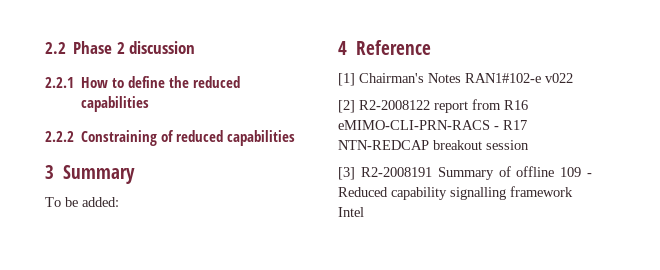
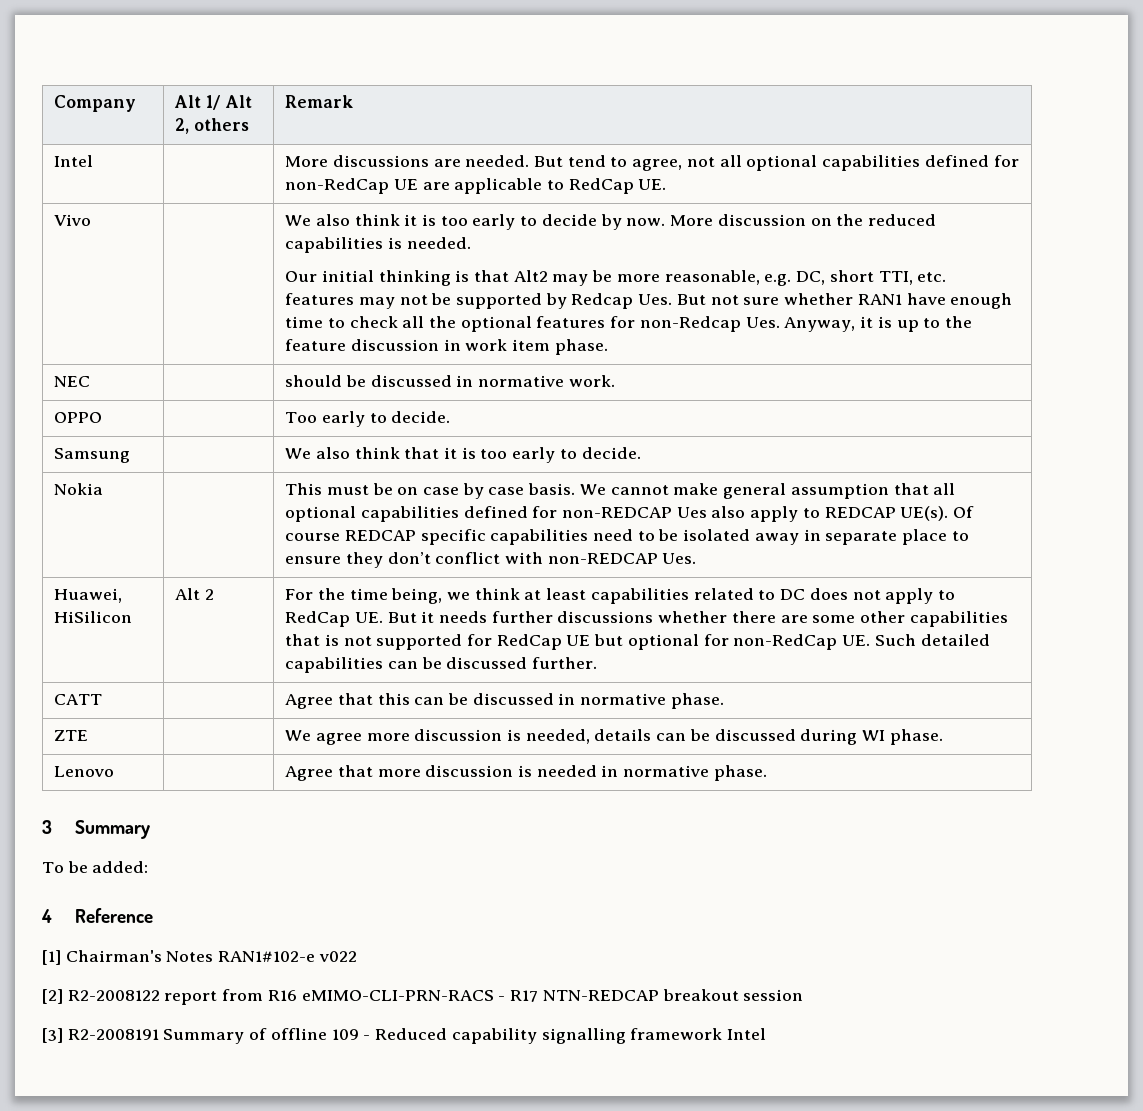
- 2.2 Phase 2 discussion
- 2.2.1 How to define the reduced capabilities
- 2.2.2 Constraining of reduced capabilities
+ Company | Alt 1/ Alt 2, others | Remark
+ Intel | | More discussions are needed. But tend to agree, not all optional capabilities defined for non-RedCap UE are applicable to RedCap UE.
+ Vivo | | We also think it is too early to decide by now. More discussion on the reduced capabilities is needed.
+ Our initial thinking is that Alt2 may be more reasonable, e.g. DC, short TTI, etc. features may not be supported by Redcap Ues. But not sure whether RAN1 have enough time to check all the optional features for non-Redcap Ues. Anyway, it is up to the feature discussion in work item phase.
+ NEC | | should be discussed in normative work.
+ OPPO | | Too early to decide.
+ Samsung | | We also think that it is too early to decide.
+ Nokia | | This must be on case by case basis. We cannot make general assumption that all optional capabilities defined for non-REDCAP Ues also apply to REDCAP UE(s). Of course REDCAP specific capabilities need to be isolated away in separate place to ensure they don’t conflict with non-REDCAP Ues.
+ Huawei, HiSilicon | Alt 2 | For the time being, we think at least capabilities related to DC does not apply to RedCap UE. But it needs further discussions whether there are some other capabilities that is not supported for RedCap UE but optional for non-RedCap UE. Such detailed capabilities can be discussed further.
+ CATT | | Agree that this can be discussed in normative phase.
+ ZTE | | We agree more discussion is needed, details can be discussed during WI phase.
+ Lenovo | | Agree that more discussion is needed in normative phase.

